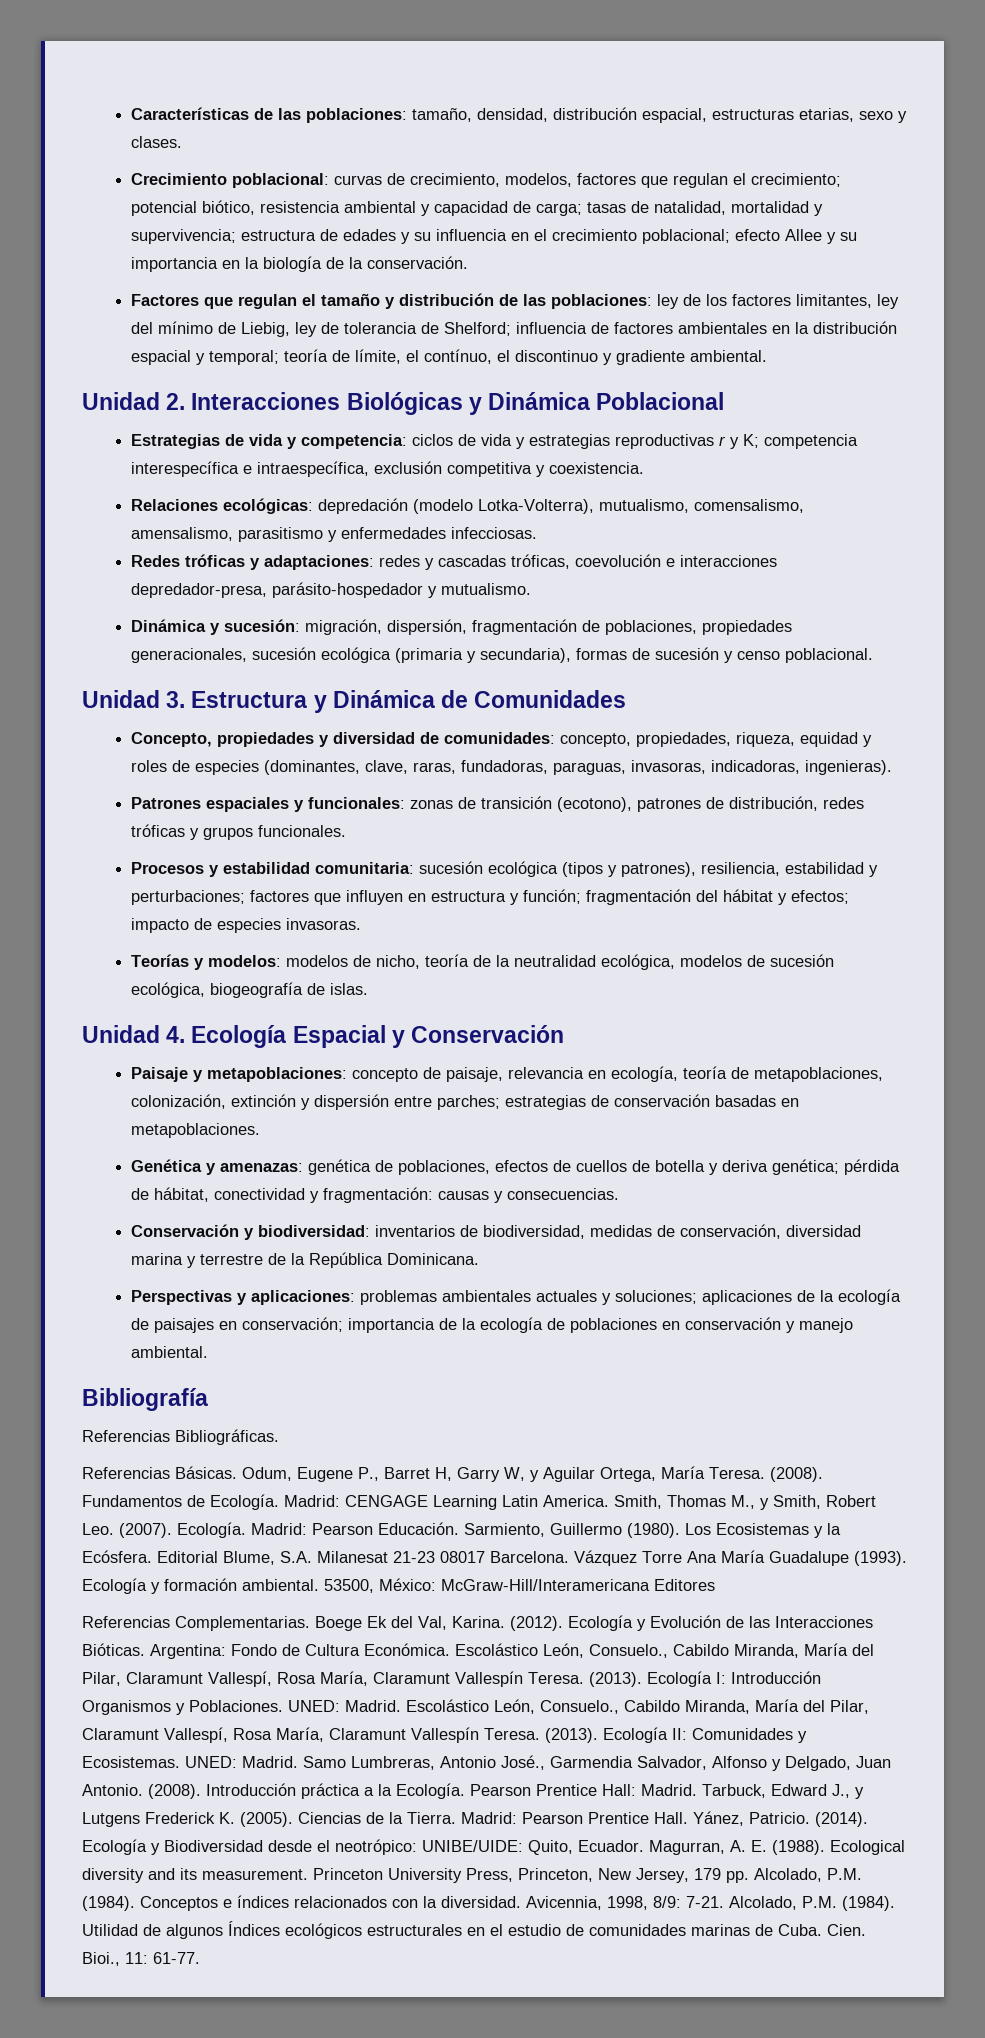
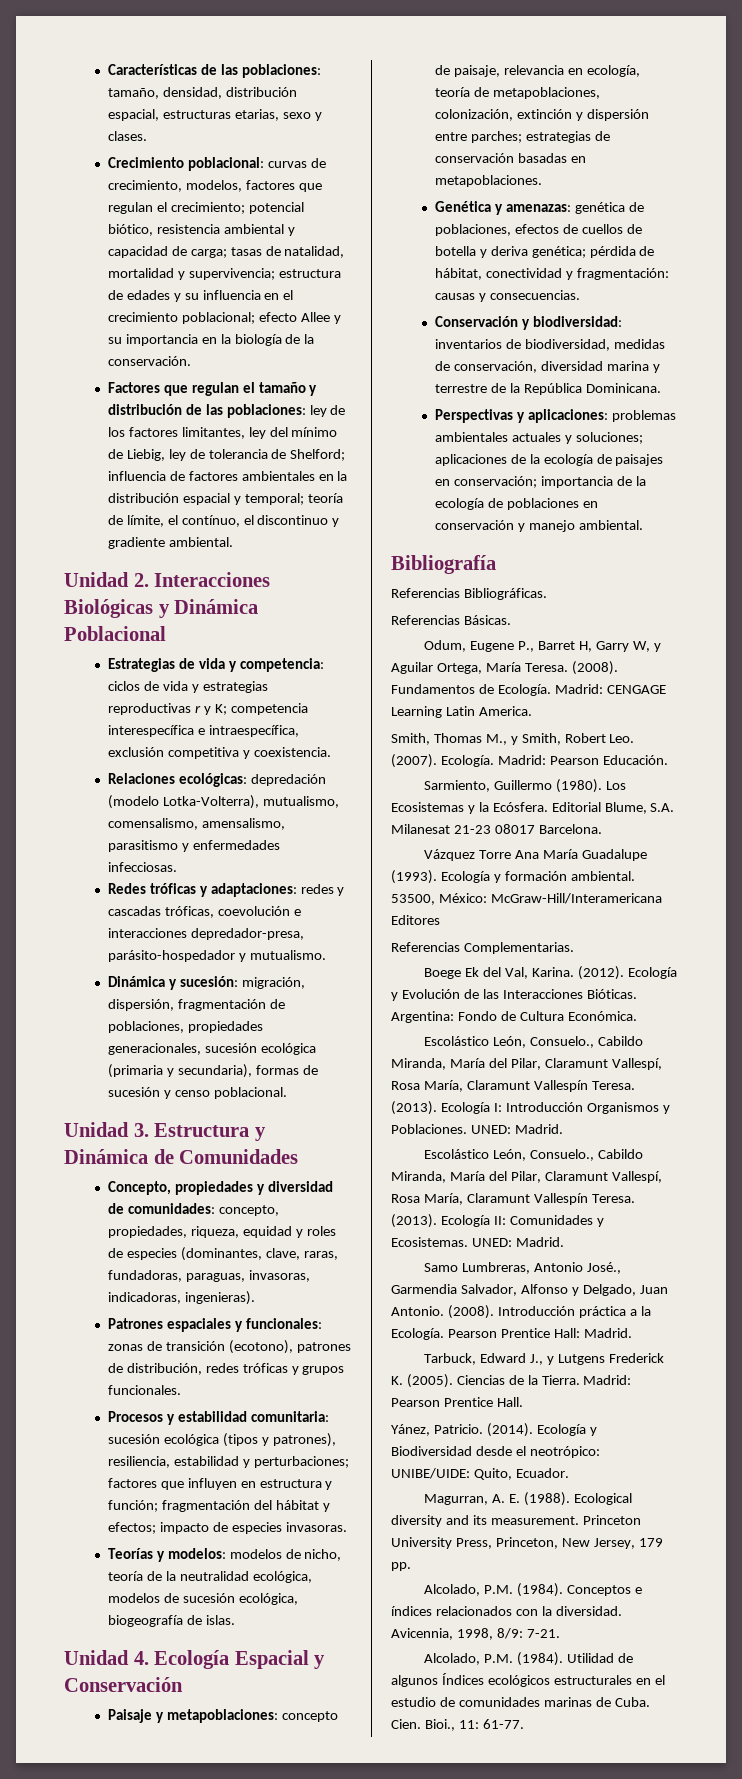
- Referencias Básicas. Odum, Eugene P., Barret H, Garry W, y Aguilar Ortega, María Teresa.
+ Referencias Básicas.
+ Odum, Eugene P., Barret H, Garry W, y Aguilar Ortega, María Teresa.
- Madrid: CENGAGE Learning Latin America. Smith, Thomas M., y Smith, Robert Leo. (2007).
+ Madrid: CENGAGE Learning Latin America.
+ Smith, Thomas M., y Smith, Robert Leo. (2007).
- Madrid: Pearson Educación. Sarmiento, Guillermo (1980).
+ Madrid: Pearson Educación.
+ Sarmiento, Guillermo (1980).
- Editorial Blume, S.A. Milanesat 21-23 08017 Barcelona. Vázquez Torre Ana María Guadalupe (1993).
+ Editorial Blume, S.A. Milanesat 21-23 08017 Barcelona.
+ Vázquez Torre Ana María Guadalupe (1993).
- Referencias Complementarias. Boege Ek del Val, Karina.
+ Referencias Complementarias.
+ Boege Ek del Val, Karina.
- Argentina: Fondo de Cultura Económica. Escolástico León, Consuelo., Cabildo Miranda, María del Pilar, Claramunt Vallespí, Rosa María, Claramunt Vallespín Teresa.
+ Argentina: Fondo de Cultura Económica.
+ Escolástico León, Consuelo., Cabildo Miranda, María del Pilar, Claramunt Vallespí, Rosa María, Claramunt Vallespín Teresa.
- Ecología I: Introducción Organismos y Poblaciones. UNED: Madrid. Escolástico León, Consuelo., Cabildo Miranda, María del Pilar, Claramunt Vallespí, Rosa María, Claramunt Vallespín Teresa.
+ Ecología I: Introducción Organismos y Poblaciones. UNED: Madrid.
+ Escolástico León, Consuelo., Cabildo Miranda, María del Pilar, Claramunt Vallespí, Rosa María, Claramunt Vallespín Teresa.
- Ecología II: Comunidades y Ecosistemas. UNED: Madrid. Samo Lumbreras, Antonio José., Garmendia Salvador, Alfonso y Delgado, Juan Antonio.
+ Ecología II: Comunidades y Ecosistemas. UNED: Madrid.
+ Samo Lumbreras, Antonio José., Garmendia Salvador, Alfonso y Delgado, Juan Antonio.
- Pearson Prentice Hall: Madrid. Tarbuck, Edward J., y Lutgens Frederick K. (2005).
+ Pearson Prentice Hall: Madrid.
+ Tarbuck, Edward J., y Lutgens Frederick K. (2005).
- Madrid: Pearson Prentice Hall. Yánez, Patricio.
+ Madrid: Pearson Prentice Hall.
+ Yánez, Patricio.
- Ecología y Biodiversidad desde el neotrópico: UNIBE/UIDE: Quito, Ecuador. Magurran, A. E. (1988).
+ Ecología y Biodiversidad desde el neotrópico: UNIBE/UIDE: Quito, Ecuador.
+ Magurran, A. E. (1988).
- Princeton University Press, Princeton, New Jersey, 179 pp. Alcolado, P.M. (1984).
+ Princeton University Press, Princeton, New Jersey, 179 pp.
+ Alcolado, P.M. (1984).
- Avicennia, 1998, 8/9: 7-21. Alcolado, P.M. (1984).
+ Avicennia, 1998, 8/9: 7-21.
+ Alcolado, P.M. (1984).

